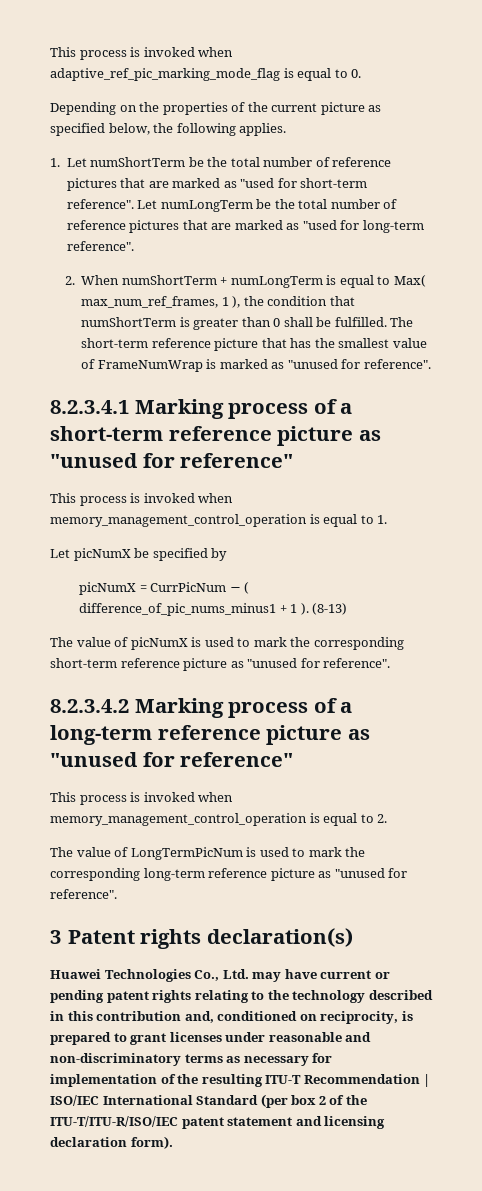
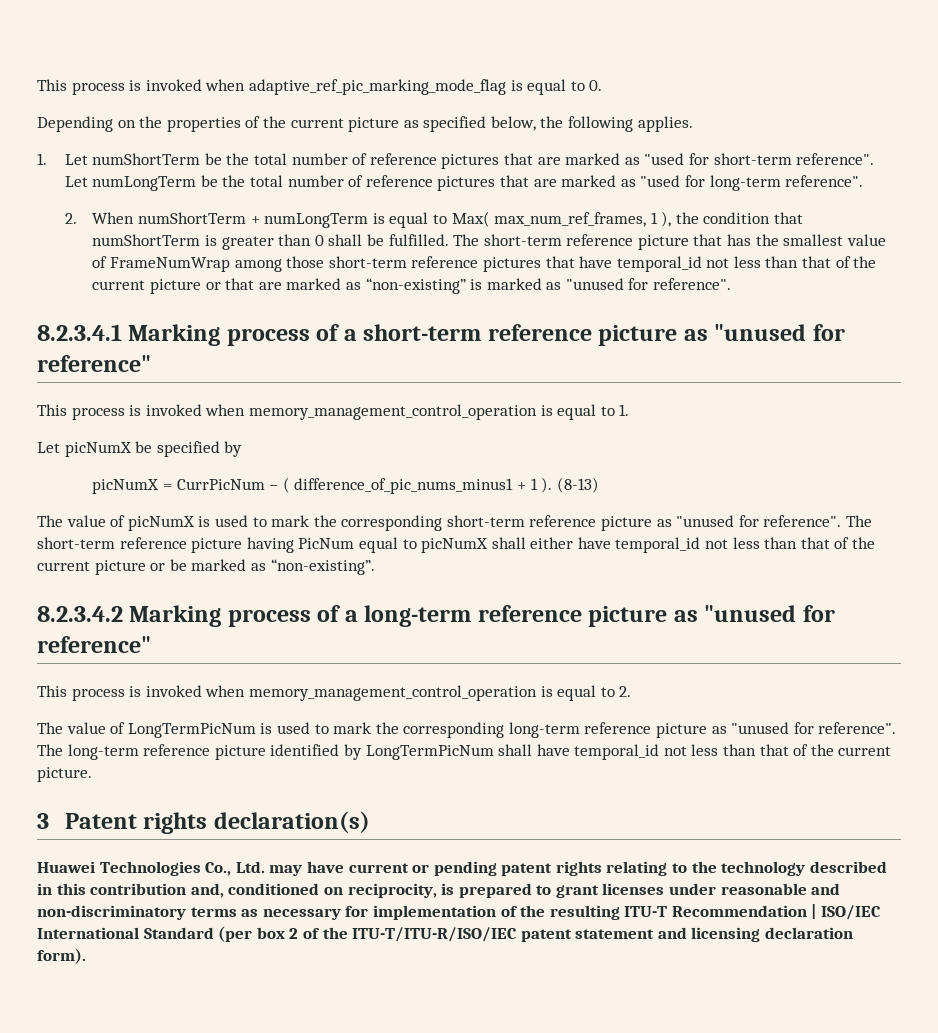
- The short-term reference picture that has the smallest value of FrameNumWrap is marked as "unused for reference".
+ The short-term reference picture that has the smallest value of FrameNumWrap among those short-term reference pictures that have temporal_id not less than that of the current picture or that are marked as “non-existing” is marked as "unused for reference".
+ The short-term reference picture having PicNum equal to picNumX shall either have temporal_id not less than that of the current picture or be marked as “non-existing”.
+ The long-term reference picture identified by LongTermPicNum shall have temporal_id not less than that of the current picture.

